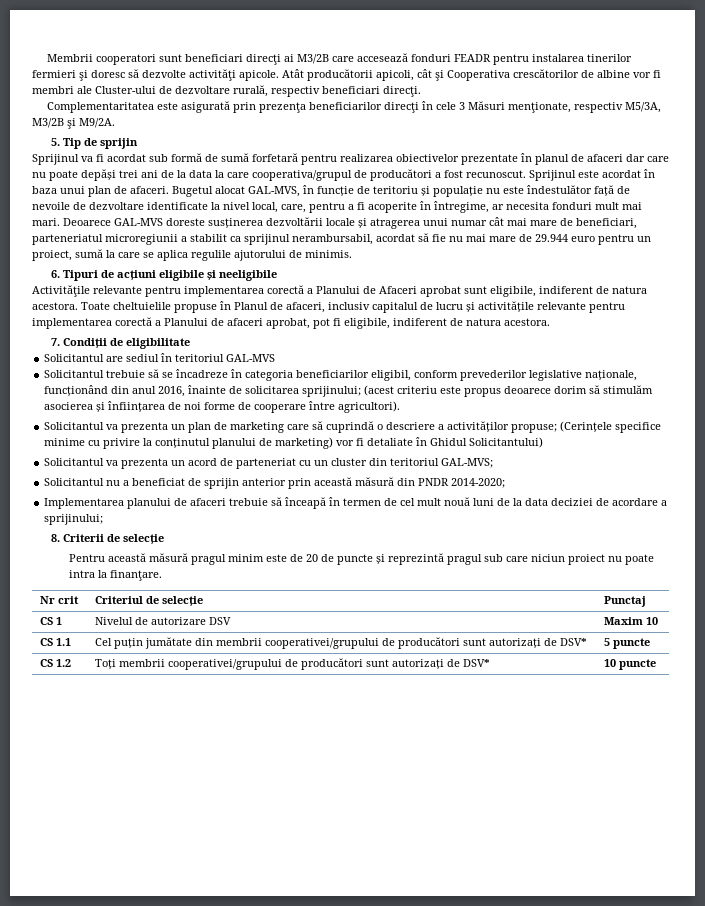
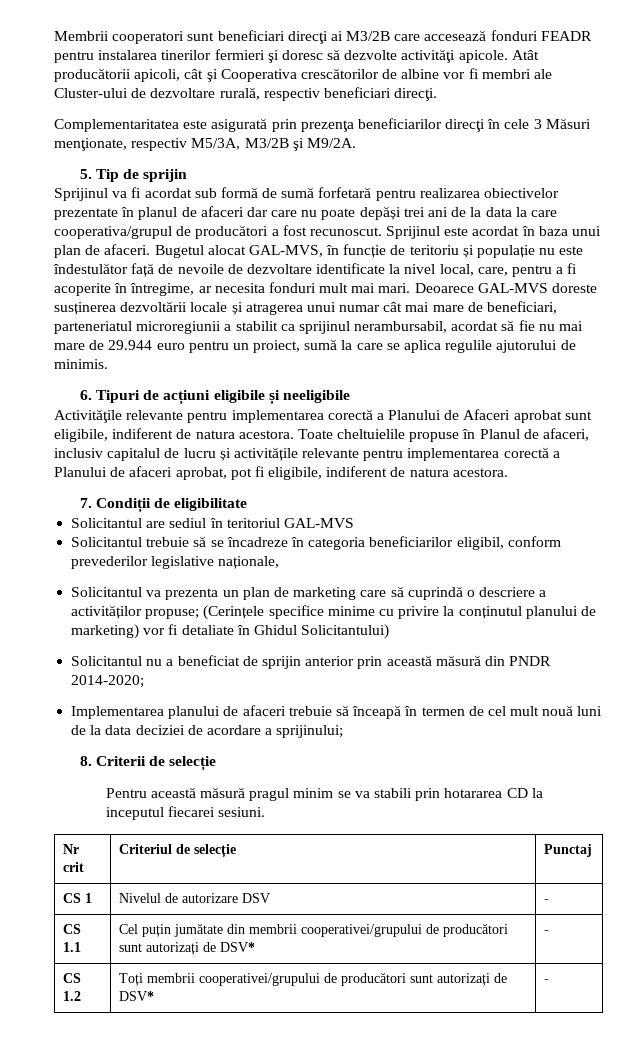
- Solicitantul trebuie să se încadreze în categoria beneficiarilor eligibil, conform prevederilor legislative naționale, funcționând din anul 2016, înainte de solicitarea sprijinului; (acest criteriu este propus deoarece dorim să stimulăm asocierea și înființarea de noi forme de cooperare între agricultori).
+ Solicitantul trebuie să se încadreze în categoria beneficiarilor eligibil, conform prevederilor legislative naționale,
- Solicitantul va prezenta un acord de parteneriat cu un cluster din teritoriul GAL-MVS;
- Pentru această măsură pragul minim este de 20 de puncte și reprezintă pragul sub care niciun proiect nu poate intra la finanţare.
+ Pentru această măsură pragul minim se va stabili prin hotararea CD la inceputul fiecarei sesiuni.
- CS 1 | Nivelul de autorizare DSV | Maxim 10
+ CS 1 | Nivelul de autorizare DSV | -
- CS 1.1 | Cel puțin jumătate din membrii cooperativei/grupului de producători sunt autorizați de DSV* | 5 puncte
+ CS 1.1 | Cel puțin jumătate din membrii cooperativei/grupului de producători sunt autorizați de DSV* | -
- CS 1.2 | Toți membrii cooperativei/grupului de producători sunt autorizați de DSV* | 10 puncte
+ CS 1.2 | Toți membrii cooperativei/grupului de producători sunt autorizați de DSV* | -

